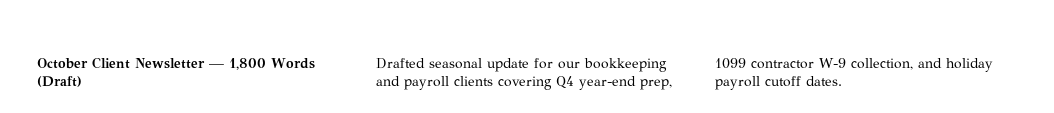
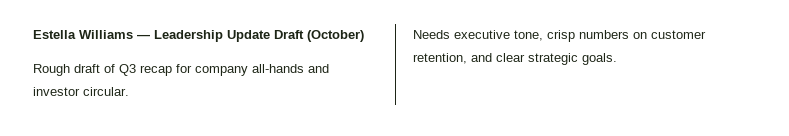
- October Client Newsletter — 1,800 Words (Draft)
- Drafted seasonal update for our bookkeeping and payroll clients covering Q4 year-end prep, 1099 contractor W-9 collection, and holiday payroll cutoff dates.
+ Estella Williams — Leadership Update Draft (October)
+ Rough draft of Q3 recap for company all-hands and investor circular.
+ Needs executive tone, crisp numbers on customer retention, and clear strategic goals.

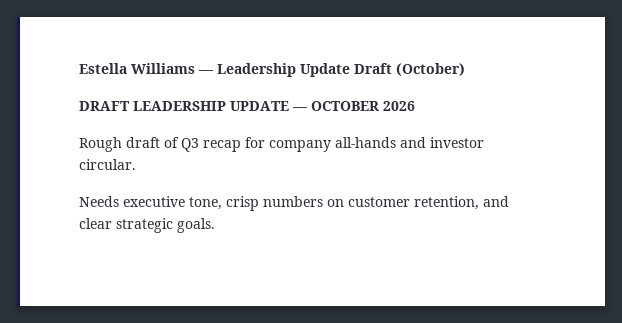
+ DRAFT LEADERSHIP UPDATE — OCTOBER 2026

